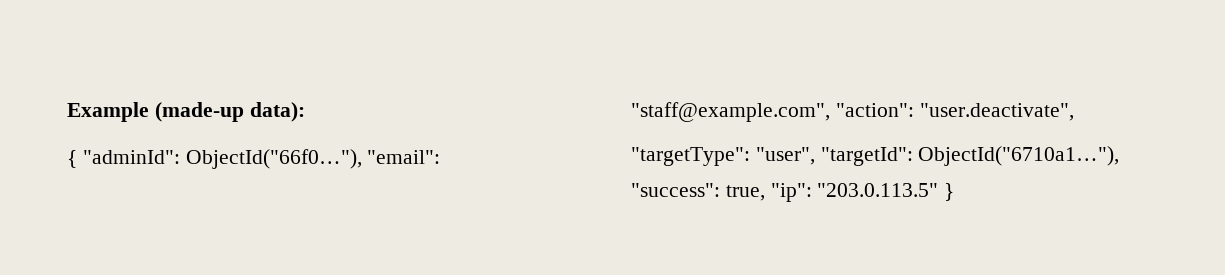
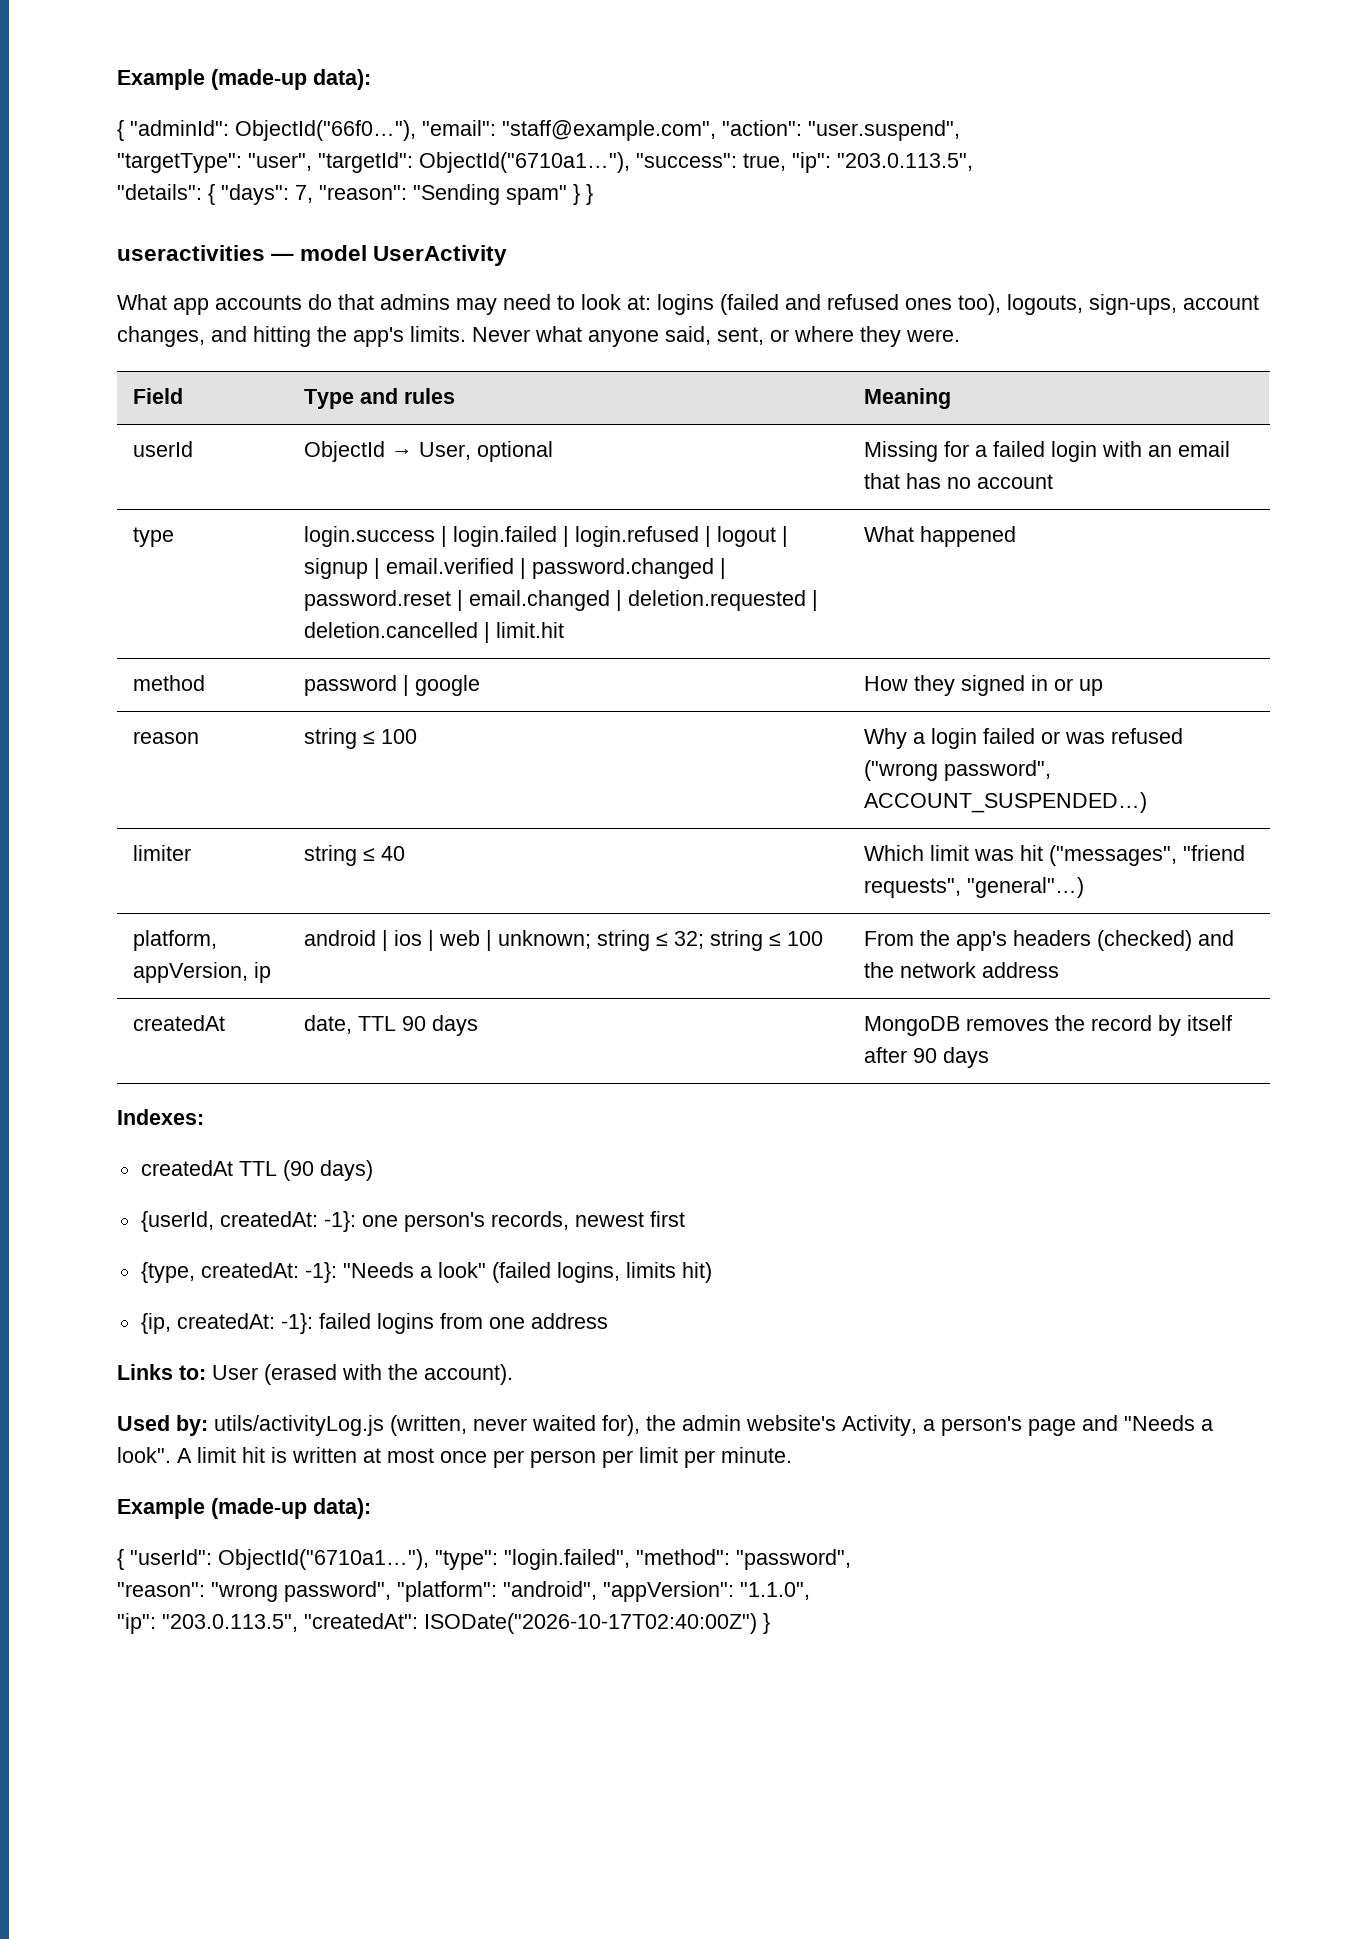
- { "adminId": ObjectId("66f0…"), "email": "staff@example.com", "action": "user.deactivate",
+ { "adminId": ObjectId("66f0…"), "email": "staff@example.com", "action": "user.suspend",
- "targetType": "user", "targetId": ObjectId("6710a1…"), "success": true, "ip": "203.0.113.5" }
+ "targetType": "user", "targetId": ObjectId("6710a1…"), "success": true, "ip": "203.0.113.5",
+ "details": { "days": 7, "reason": "Sending spam" } }
+ useractivities — model UserActivity
+ What app accounts do that admins may need to look at: logins (failed and refused ones too), logouts, sign-ups, account changes, and hitting the app's limits. Never what anyone said, sent, or where they were.
+ Field | Type and rules | Meaning
+ userId | ObjectId → User, optional | Missing for a failed login with an email that has no account
+ type | login.success | login.failed | login.refused | logout | signup | email.verified | password.changed | password.reset | email.changed | deletion.requested | deletion.cancelled | limit.hit | What happened
+ method | password | google | How they signed in or up
+ reason | string ≤ 100 | Why a login failed or was refused ("wrong password", ACCOUNT_SUSPENDED…)
+ limiter | string ≤ 40 | Which limit was hit ("messages", "friend requests", "general"…)
+ platform, appVersion, ip | android | ios | web | unknown; string ≤ 32; string ≤ 100 | From the app's headers (checked) and the network address
+ createdAt | date, TTL 90 days | MongoDB removes the record by itself after 90 days
+ Indexes:
+ createdAt TTL (90 days)
+ {userId, createdAt: -1}: one person's records, newest first
+ {type, createdAt: -1}: "Needs a look" (failed logins, limits hit)
+ {ip, createdAt: -1}: failed logins from one address
+ Links to: User (erased with the account).
+ Used by: utils/activityLog.js (written, never waited for), the admin website's Activity, a person's page and "Needs a look". A limit hit is written at most once per person per limit per minute.
+ Example (made-up data):
+ { "userId": ObjectId("6710a1…"), "type": "login.failed", "method": "password",
+ "reason": "wrong password", "platform": "android", "appVersion": "1.1.0",
+ "ip": "203.0.113.5", "createdAt": ISODate("2026-10-17T02:40:00Z") }

